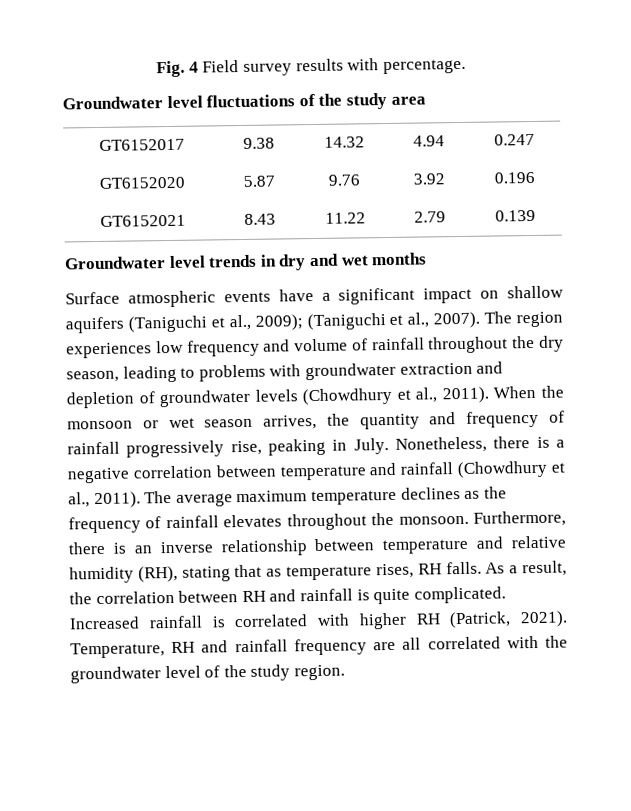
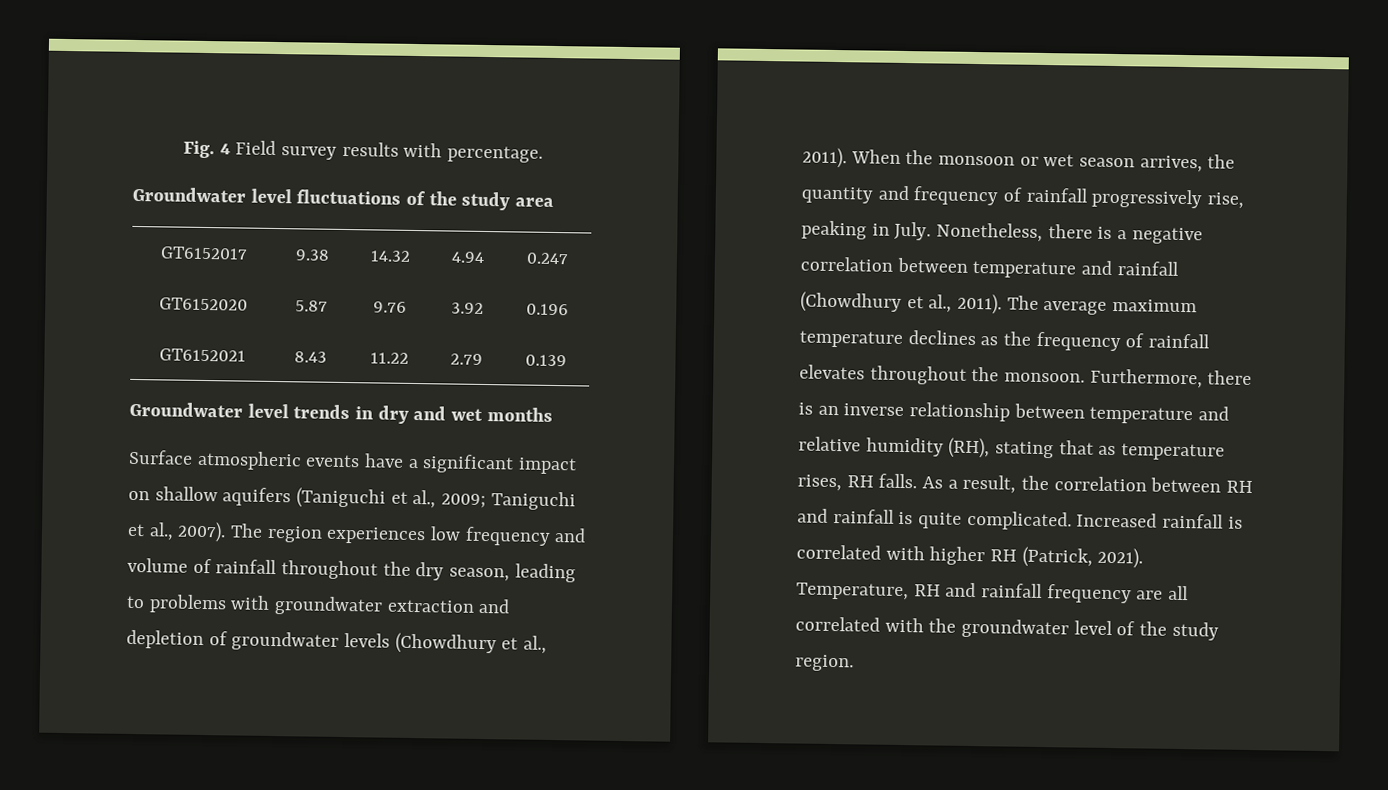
- Surface atmospheric events have a significant impact on shallow aquifers (Taniguchi et al., 2009); (Taniguchi et al., 2007).
+ Surface atmospheric events have a significant impact on shallow aquifers (Taniguchi et al., 2009; Taniguchi et al., 2007).

